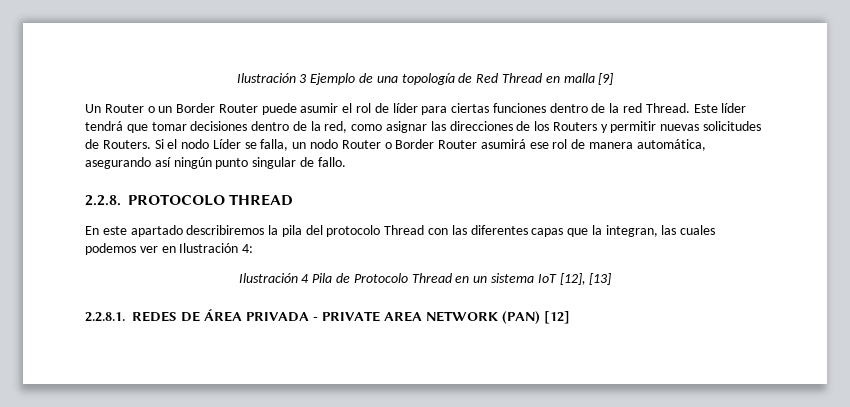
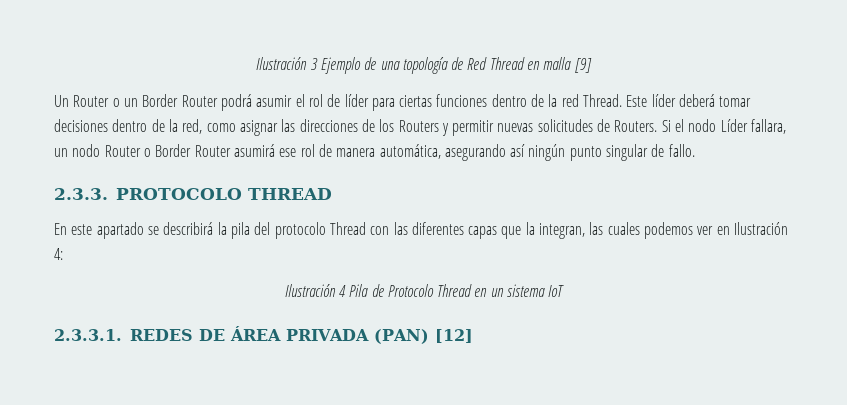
- Un Router o un Border Router puede asumir el rol de líder para ciertas funciones dentro de la red Thread.
+ Un Router o un Border Router podrá asumir el rol de líder para ciertas funciones dentro de la red Thread.
- Este líder tendrá que tomar decisiones dentro de la red, como asignar las direcciones de los Routers y permitir nuevas solicitudes de Routers.
+ Este líder deberá tomar decisiones dentro de la red, como asignar las direcciones de los Routers y permitir nuevas solicitudes de Routers.
- Si el nodo Líder se falla, un nodo Router o Border Router asumirá ese rol de manera automática, asegurando así ningún punto singular de fallo.
+ Si el nodo Líder fallara, un nodo Router o Border Router asumirá ese rol de manera automática, asegurando así ningún punto singular de fallo.
- 2.2.8. PROTOCOLO THREAD
+ 2.3.3. PROTOCOLO THREAD
- En este apartado describiremos la pila del protocolo Thread con las diferentes capas que la integran, las cuales podemos ver en Ilustración 4:
+ En este apartado se describirá la pila del protocolo Thread con las diferentes capas que la integran, las cuales podemos ver en Ilustración 4:
- Ilustración 4 Pila de Protocolo Thread en un sistema IoT [12], [13]
- 2.2.8.1. REDES DE ÁREA PRIVADA - PRIVATE AREA NETWORK (PAN) [12]
+ Ilustración 4 Pila de Protocolo Thread en un sistema IoT
+ 2.3.3.1. REDES DE ÁREA PRIVADA (PAN) [12]

